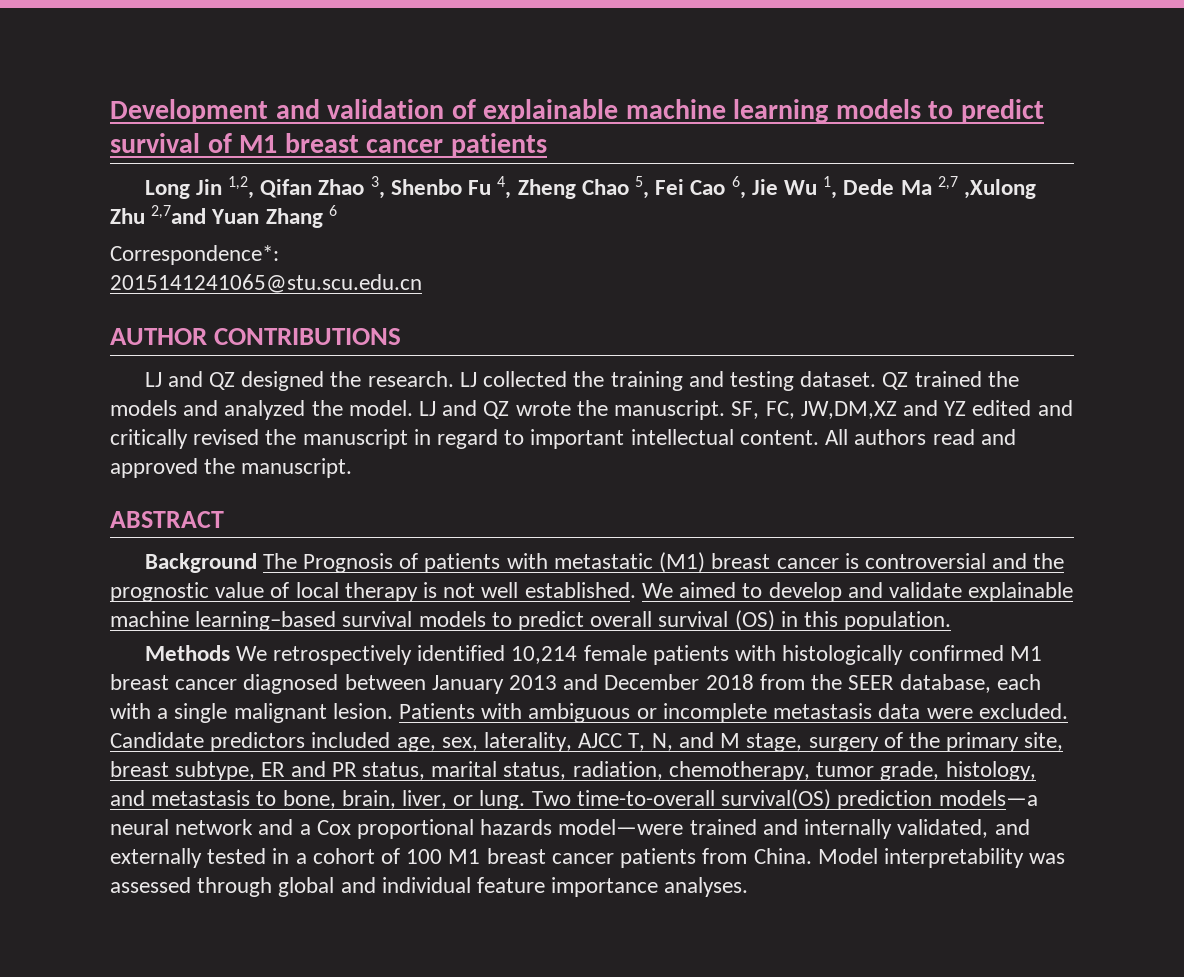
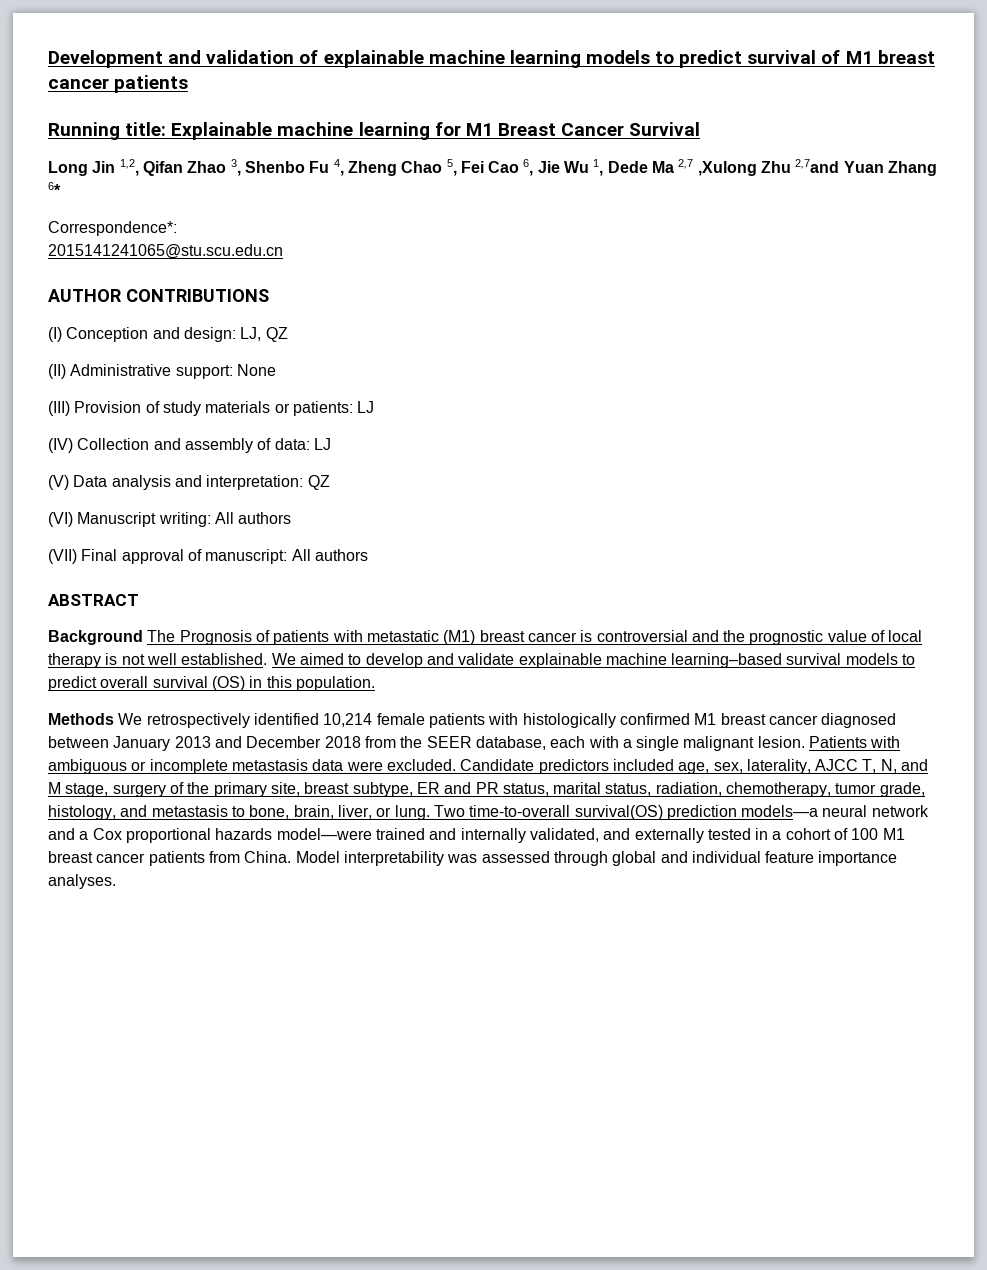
+ Running title: Explainable machine learning for M1 Breast Cancer Survival
- Long Jin 1,2, Qifan Zhao 3, Shenbo Fu 4, Zheng Chao 5, Fei Cao 6, Jie Wu 1, Dede Ma 2,7 ,Xulong Zhu 2,7and Yuan Zhang 6
+ Long Jin 1,2, Qifan Zhao 3, Shenbo Fu 4, Zheng Chao 5, Fei Cao 6, Jie Wu 1, Dede Ma 2,7 ,Xulong Zhu 2,7and Yuan Zhang 6*
- LJ and QZ designed the research. LJ collected the training and testing dataset. QZ trained the models and analyzed the model. LJ and QZ wrote the manuscript. SF, FC, JW,DM,XZ and YZ edited and critically revised the manuscript in regard to important intellectual content. All authors read and approved the manuscript.
+ (I) Conception and design: LJ, QZ
+ (II) Administrative support: None
+ (III) Provision of study materials or patients: LJ
+ (IV) Collection and assembly of data: LJ
+ (V) Data analysis and interpretation: QZ
+ (VI) Manuscript writing: All authors
+ (VII) Final approval of manuscript: All authors

